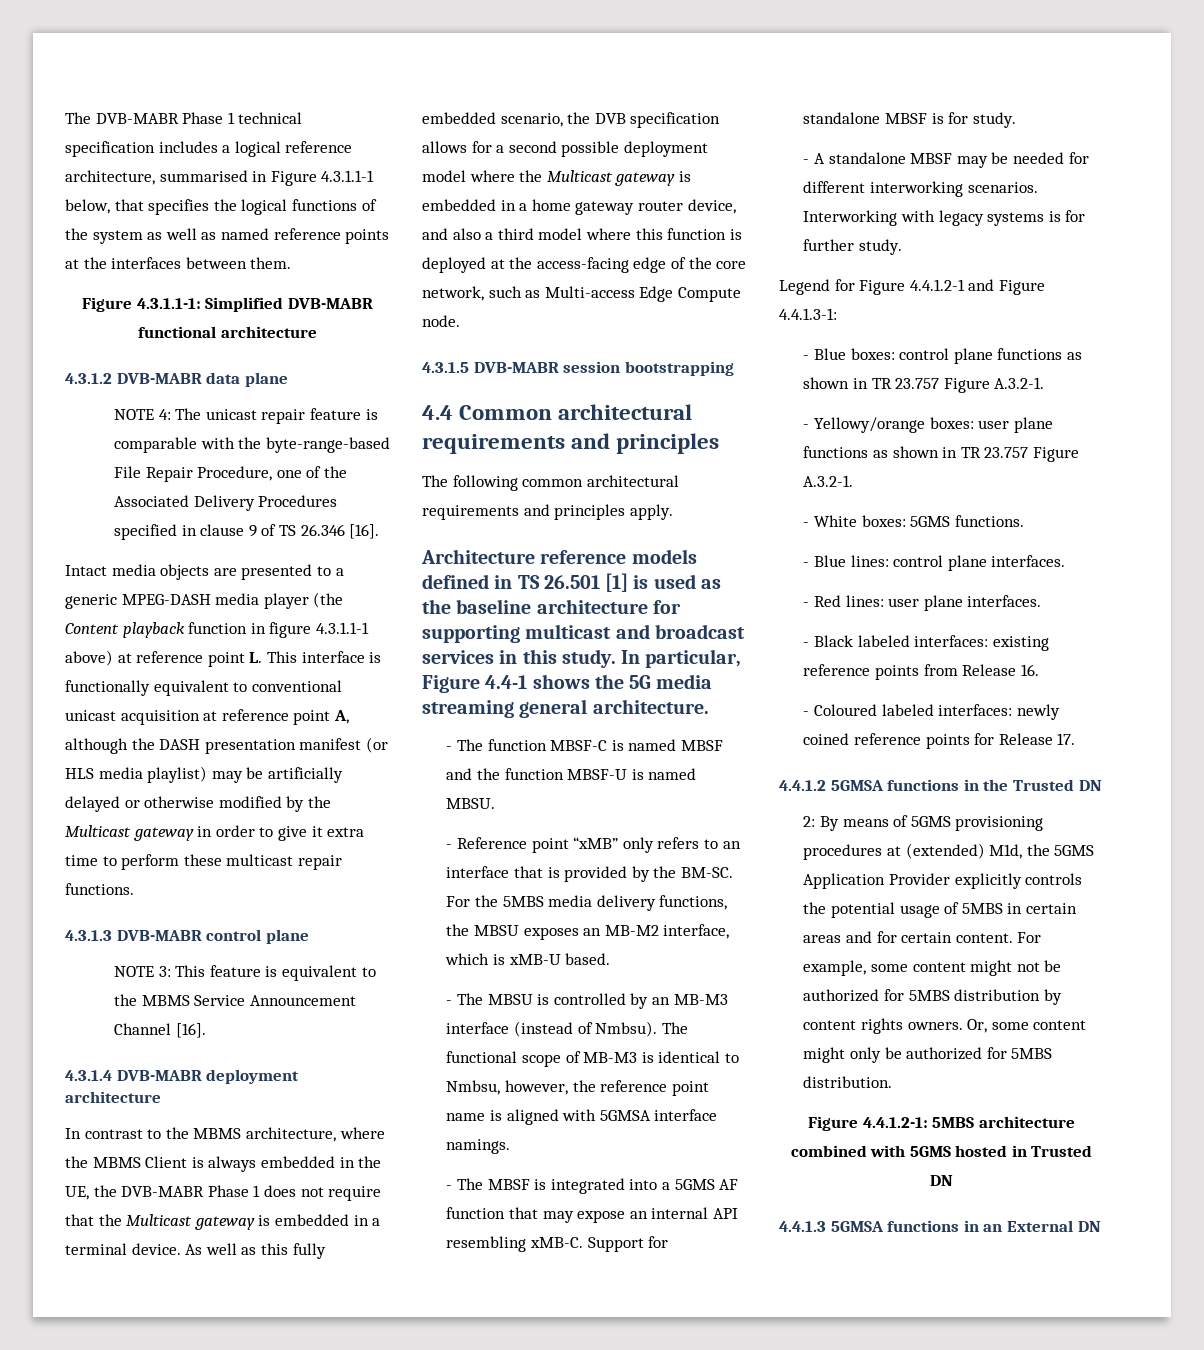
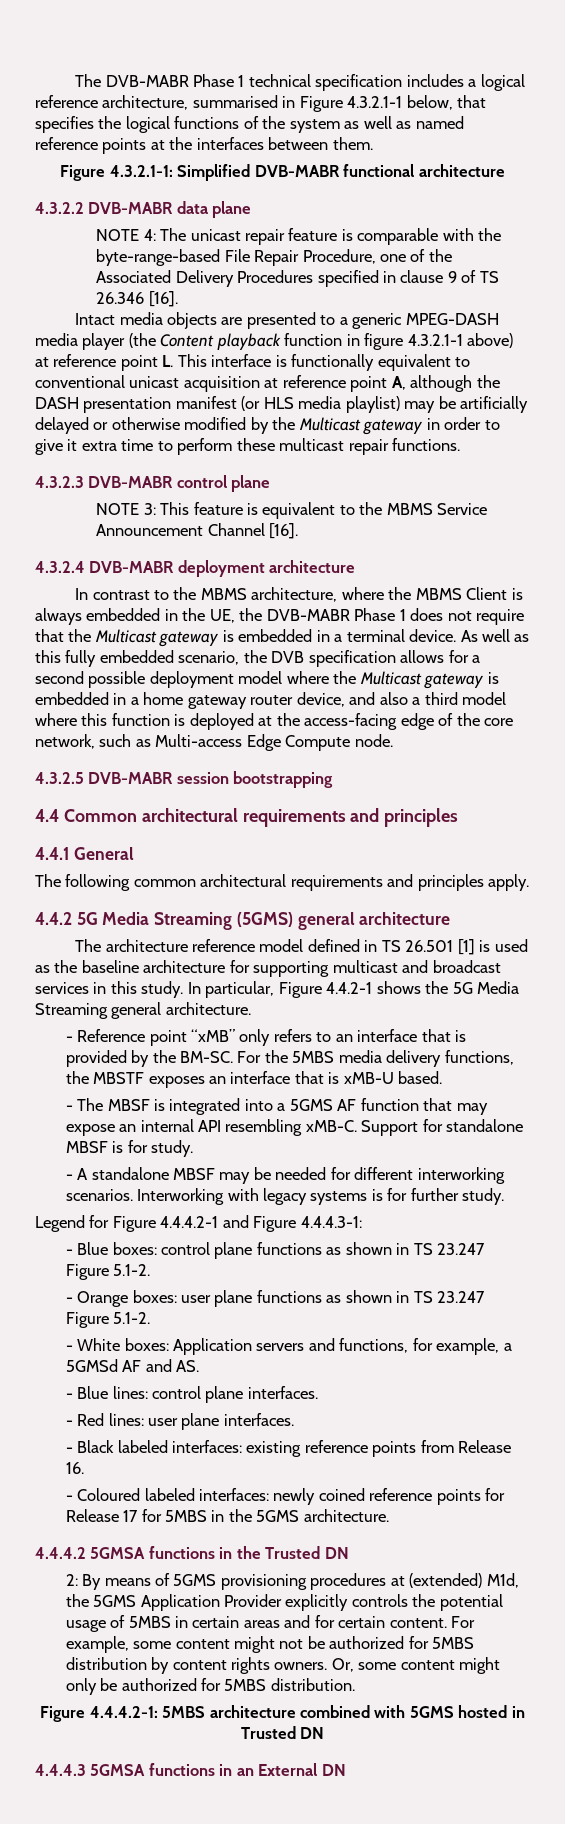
- The DVB-MABR Phase 1 technical specification includes a logical reference architecture, summarised in Figure 4.3.1.1-1 below, that specifies the logical functions of the system as well as named reference points at the interfaces between them.
+ The DVB-MABR Phase 1 technical specification includes a logical reference architecture, summarised in Figure 4.3.2.1-1 below, that specifies the logical functions of the system as well as named reference points at the interfaces between them.
- Figure 4.3.1.1-1: Simplified DVB-MABR functional architecture
+ Figure 4.3.2.1-1: Simplified DVB-MABR functional architecture
- 4.3.1.2 DVB-MABR data plane
+ 4.3.2.2 DVB-MABR data plane
- Intact media objects are presented to a generic MPEG-DASH media player (the Content playback function in figure 4.3.1.1-1 above) at reference point L. This interface is functionally equivalent to conventional unicast acquisition at reference point A, although the DASH presentation manifest (or HLS media playlist) may be artificially delayed or otherwise modified by the Multicast gateway in order to give it extra time to perform these multicast repair functions.
+ Intact media objects are presented to a generic MPEG-DASH media player (the Content playback function in figure 4.3.2.1-1 above) at reference point L. This interface is functionally equivalent to conventional unicast acquisition at reference point A, although the DASH presentation manifest (or HLS media playlist) may be artificially delayed or otherwise modified by the Multicast gateway in order to give it extra time to perform these multicast repair functions.
- 4.3.1.3 DVB-MABR control plane
+ 4.3.2.3 DVB-MABR control plane
- 4.3.1.4 DVB-MABR deployment architecture
+ 4.3.2.4 DVB-MABR deployment architecture
- 4.3.1.5 DVB-MABR session bootstrapping
+ 4.3.2.5 DVB-MABR session bootstrapping
+ 4.4.1 General
- Architecture reference models defined in TS 26.501 [1] is used as the baseline architecture for supporting multicast and broadcast services in this study.
+ 4.4.2 5G Media Streaming (5GMS) general architecture
+ The architecture reference model defined in TS 26.501 [1] is used as the baseline architecture for supporting multicast and broadcast services in this study.
- In particular, Figure 4.4-1 shows the 5G media streaming general architecture.
+ In particular, Figure 4.4.2-1 shows the 5G Media Streaming general architecture.
- - The function MBSF-C is named MBSF and the function MBSF-U is named MBSU.
- For the 5MBS media delivery functions, the MBSU exposes an MB-M2 interface, which is xMB-U based.
+ For the 5MBS media delivery functions, the MBSTF exposes an interface that is xMB-U based.
- - The MBSU is controlled by an MB-M3 interface (instead of Nmbsu). The functional scope of MB-M3 is identical to Nmbsu, however, the reference point name is aligned with 5GMSA interface namings.
- Legend for Figure 4.4.1.2-1 and Figure 4.4.1.3-1:
+ Legend for Figure 4.4.4.2-1 and Figure 4.4.4.3-1:
- - Blue boxes: control plane functions as shown in TR 23.757 Figure A.3.2-1.
- - Yellowy/orange boxes: user plane functions as shown in TR 23.757 Figure A.3.2-1.
+ - Blue boxes: control plane functions as shown in TS 23.247 Figure 5.1-2.
+ - Orange boxes: user plane functions as shown in TS 23.247 Figure 5.1-2.
- - White boxes: 5GMS functions.
+ - White boxes: Application servers and functions, for example, a 5GMSd AF and AS.
- - Coloured labeled interfaces: newly coined reference points for Release 17.
- 4.4.1.2 5GMSA functions in the Trusted DN
+ - Coloured labeled interfaces: newly coined reference points for Release 17 for 5MBS in the 5GMS architecture.
+ 4.4.4.2 5GMSA functions in the Trusted DN
- Figure 4.4.1.2-1: 5MBS architecture combined with 5GMS hosted in Trusted DN
+ Figure 4.4.4.2-1: 5MBS architecture combined with 5GMS hosted in Trusted DN
- 4.4.1.3 5GMSA functions in an External DN
+ 4.4.4.3 5GMSA functions in an External DN

